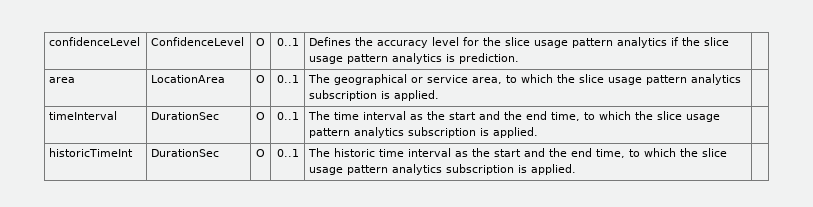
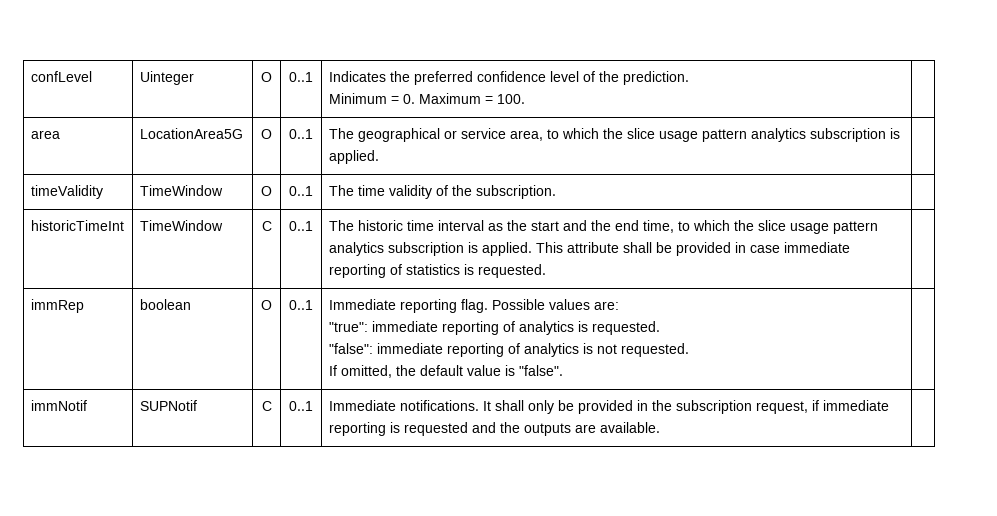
- confidenceLevel | ConfidenceLevel | O | 0..1 | Defines the accuracy level for the slice usage pattern analytics if the slice usage pattern analytics is prediction. |
+ confLevel | Uinteger | O | 0..1 | Indicates the preferred confidence level of the prediction.
+ Minimum = 0. Maximum = 100. |
- area | LocationArea | O | 0..1 | The geographical or service area, to which the slice usage pattern analytics subscription is applied. |
+ area | LocationArea5G | O | 0..1 | The geographical or service area, to which the slice usage pattern analytics subscription is applied. |
- timeInterval | DurationSec | O | 0..1 | The time interval as the start and the end time, to which the slice usage pattern analytics subscription is applied. |
+ timeValidity | TimeWindow | O | 0..1 | The time validity of the subscription. |
- historicTimeInt | DurationSec | O | 0..1 | The historic time interval as the start and the end time, to which the slice usage pattern analytics subscription is applied. |
+ historicTimeInt | TimeWindow | C | 0..1 | The historic time interval as the start and the end time, to which the slice usage pattern analytics subscription is applied. This attribute shall be provided in case immediate reporting of statistics is requested. |
+ immRep | boolean | O | 0..1 | Immediate reporting flag. Possible values are:
+ "true": immediate reporting of analytics is requested.
+ "false": immediate reporting of analytics is not requested.
+ If omitted, the default value is "false". |
+ immNotif | SUPNotif | C | 0..1 | Immediate notifications. It shall only be provided in the subscription request, if immediate reporting is requested and the outputs are available. |

